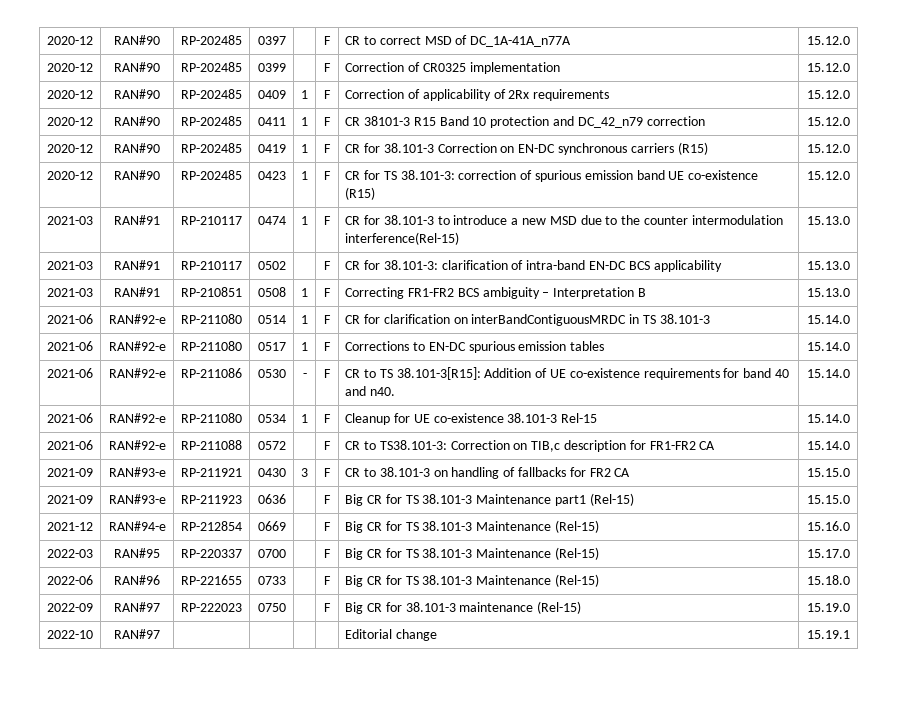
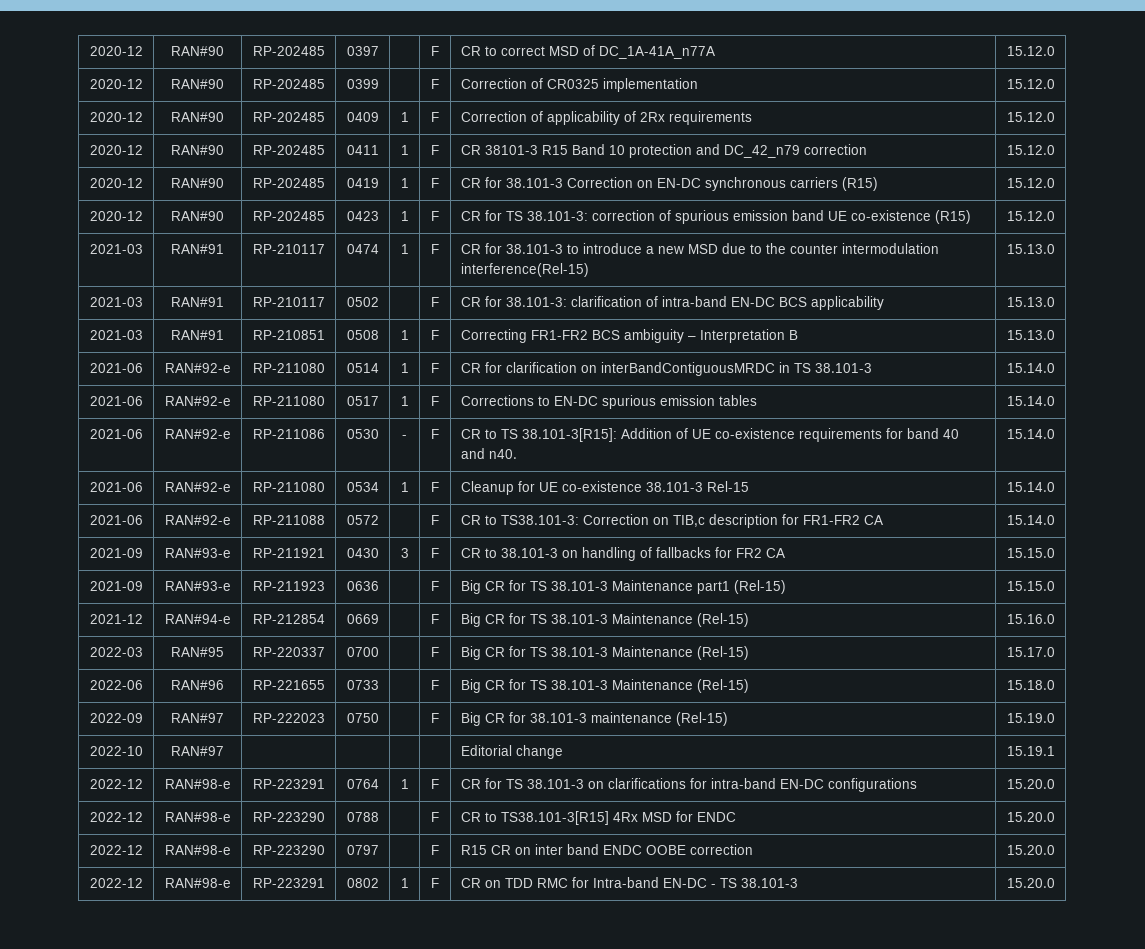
+ 2022-12 | RAN#98-e | RP-223291 | 0764 | 1 | F | CR for TS 38.101-3 on clarifications for intra-band EN-DC configurations | 15.20.0
+ 2022-12 | RAN#98-e | RP-223290 | 0788 | | F | CR to TS38.101-3[R15] 4Rx MSD for ENDC | 15.20.0
+ 2022-12 | RAN#98-e | RP-223290 | 0797 | | F | R15 CR on inter band ENDC OOBE correction | 15.20.0
+ 2022-12 | RAN#98-e | RP-223291 | 0802 | 1 | F | CR on TDD RMC for Intra-band EN-DC - TS 38.101-3 | 15.20.0

